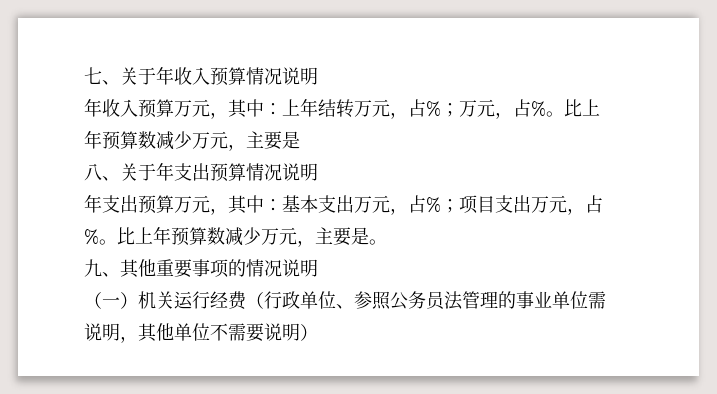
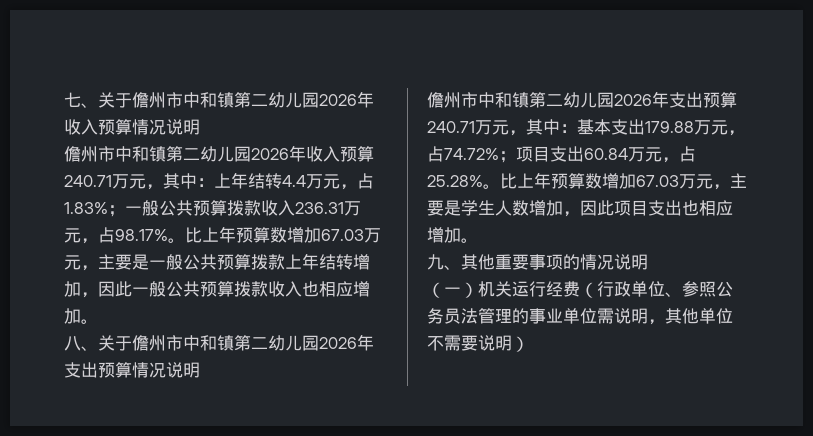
- 七、关于年收入预算情况说明
+ 七、关于儋州市中和镇第二幼儿园2026年收入预算情况说明
- 年收入预算万元，其中：上年结转万元，占%；万元，占%。比上年预算数减少万元，主要是
- 八、关于年支出预算情况说明
+ 儋州市中和镇第二幼儿园2026年收入预算240.71万元，其中：上年结转4.4万元，占1.83%；一般公共预算拨款收入236.31万元，占98.17%。比上年预算数增加67.03万元，主要是一般公共预算拨款上年结转增加，因此一般公共预算拨款收入也相应增加。
+ 八、关于儋州市中和镇第二幼儿园2026年支出预算情况说明
- 年支出预算万元，其中：基本支出万元，占%；项目支出万元，占%。比上年预算数减少万元，主要是。
+ 儋州市中和镇第二幼儿园2026年支出预算240.71万元，其中：基本支出179.88万元，占74.72%；项目支出60.84万元，占25.28%。比上年预算数增加67.03万元，主要是学生人数增加，因此项目支出也相应增加。

